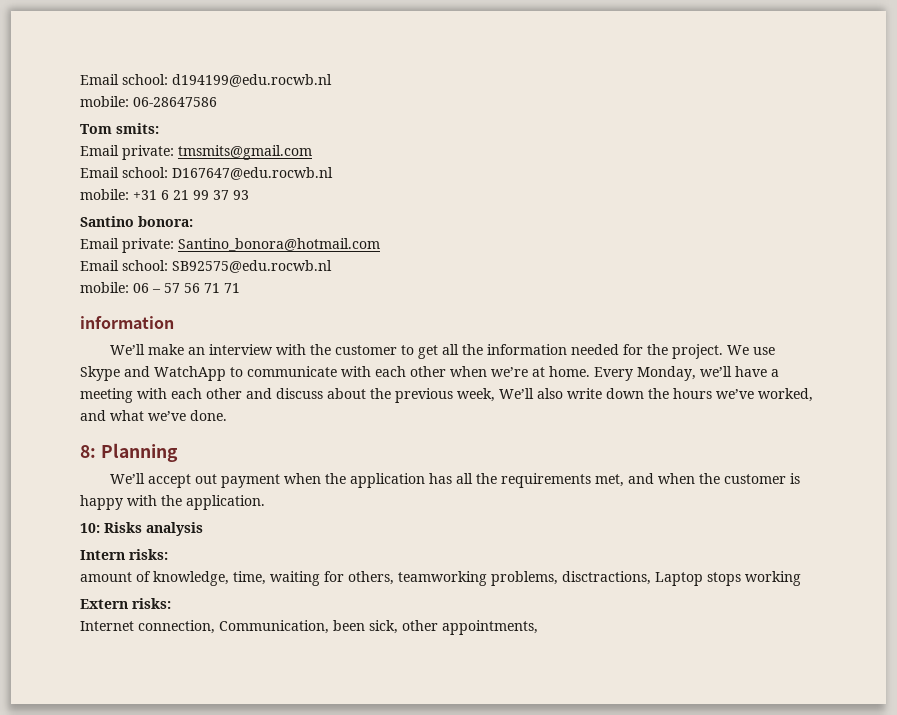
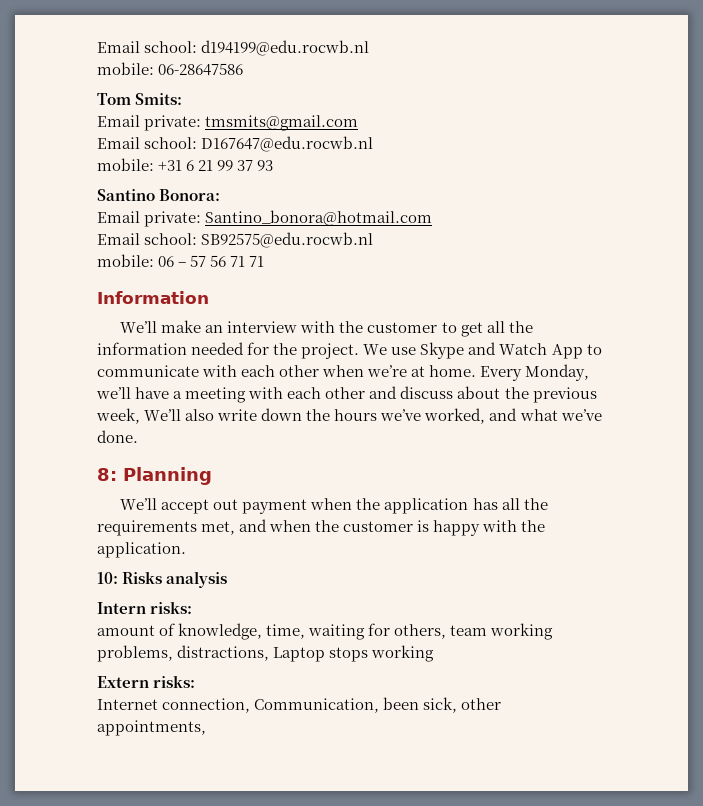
- Tom smits:
+ Tom Smits:
- Santino bonora:
+ Santino Bonora:
  mobile: 06 – 57 56 71 71
- information
+ Information
- We use Skype and WatchApp to communicate with each other when we’re at home.
+ We use Skype and Watch App to communicate with each other when we’re at home.
- amount of knowledge, time, waiting for others, teamworking problems, disctractions, Laptop stops working
+ amount of knowledge, time, waiting for others, team working problems, distractions, Laptop stops working

